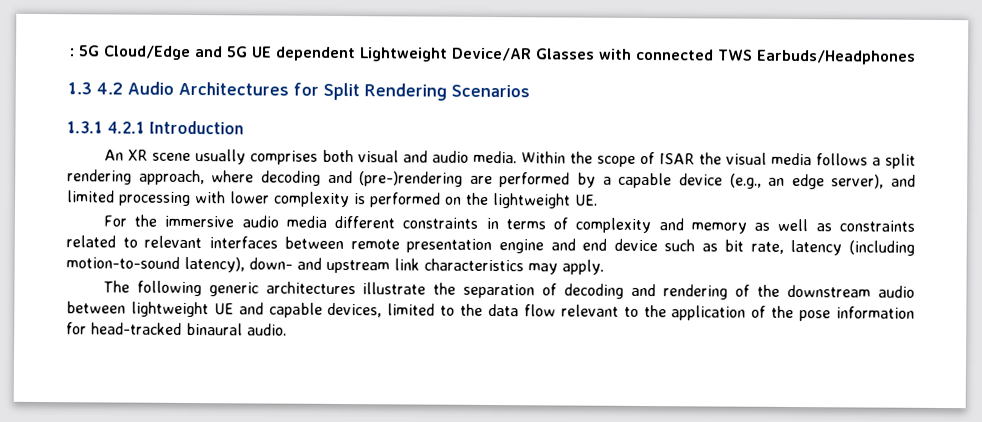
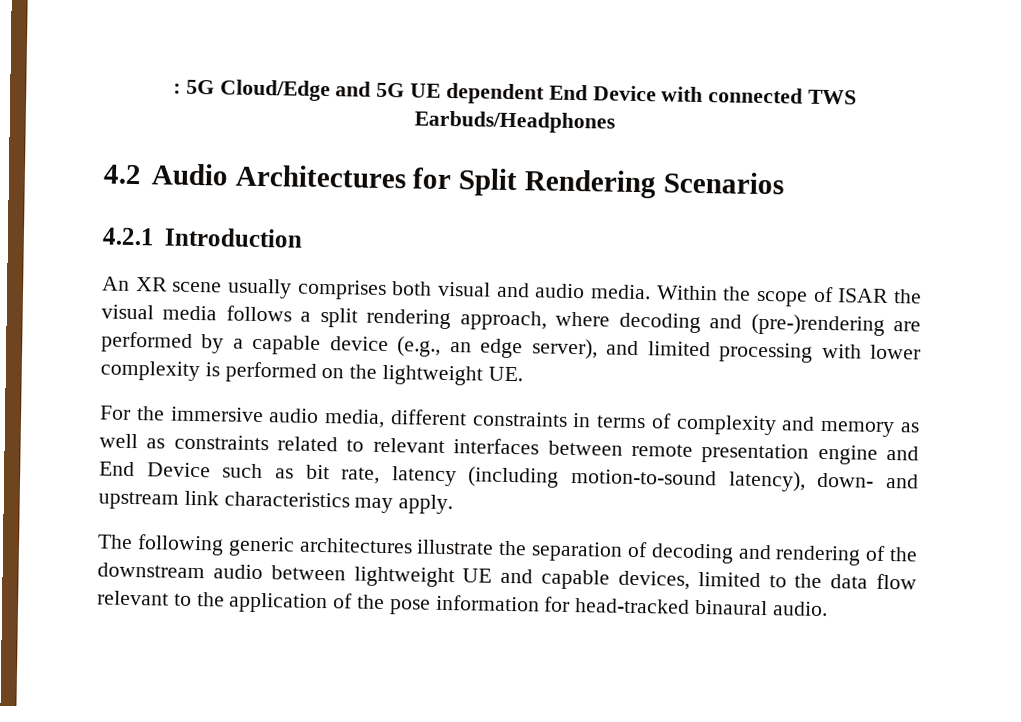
- : 5G Cloud/Edge and 5G UE dependent Lightweight Device/AR Glasses with connected TWS Earbuds/Headphones
+ : 5G Cloud/Edge and 5G UE dependent End Device with connected TWS Earbuds/Headphones
- 1.3 4.2 Audio Architectures for Split Rendering Scenarios
+ 4.2 Audio Architectures for Split Rendering Scenarios
- 1.3.1 4.2.1 Introduction
+ 4.2.1 Introduction
- For the immersive audio media different constraints in terms of complexity and memory as well as constraints related to relevant interfaces between remote presentation engine and end device such as bit rate, latency (including motion-to-sound latency), down- and upstream link characteristics may apply.
+ For the immersive audio media, different constraints in terms of complexity and memory as well as constraints related to relevant interfaces between remote presentation engine and End Device such as bit rate, latency (including motion-to-sound latency), down- and upstream link characteristics may apply.

